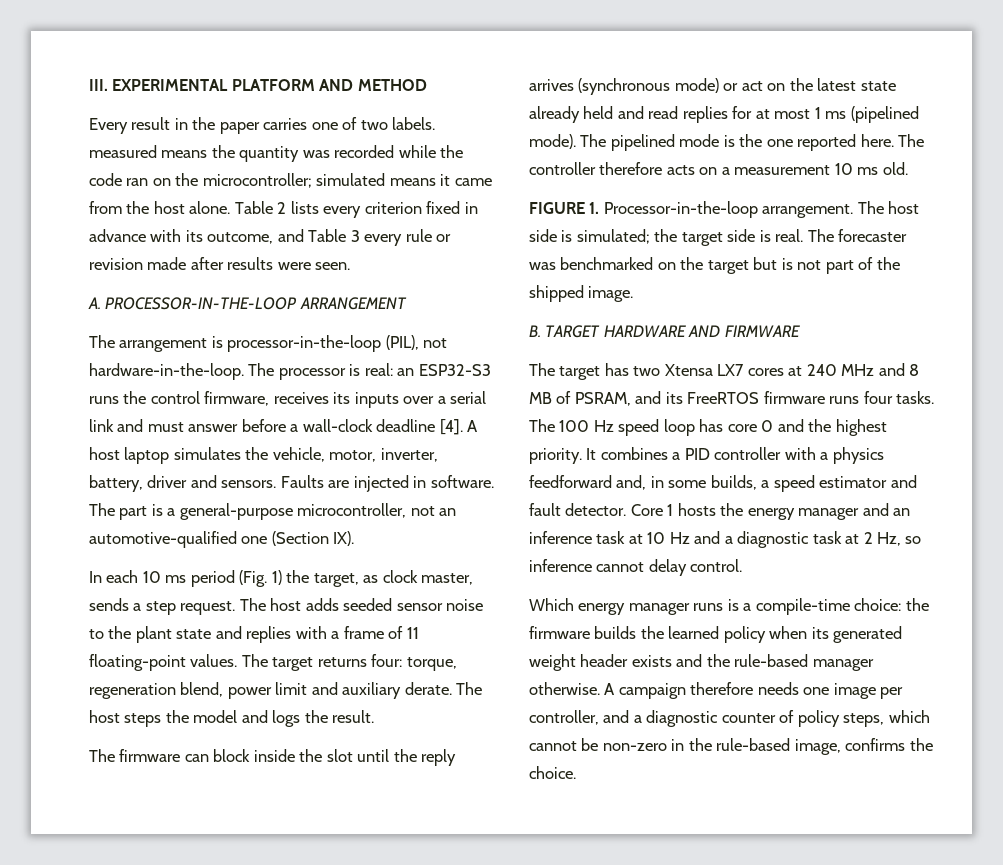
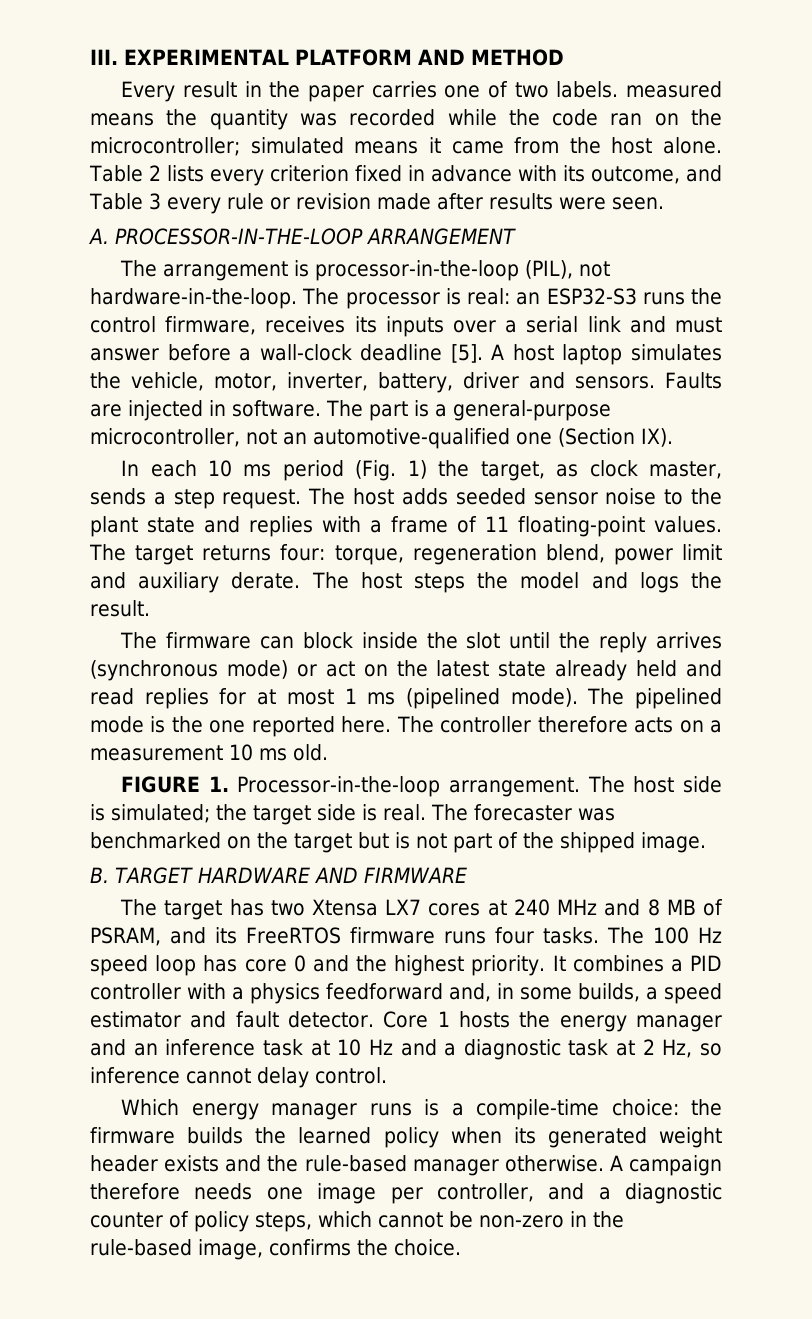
- The processor is real: an ESP32-S3 runs the control firmware, receives its inputs over a serial link and must answer before a wall-clock deadline [4].
+ The processor is real: an ESP32-S3 runs the control firmware, receives its inputs over a serial link and must answer before a wall-clock deadline [5].

